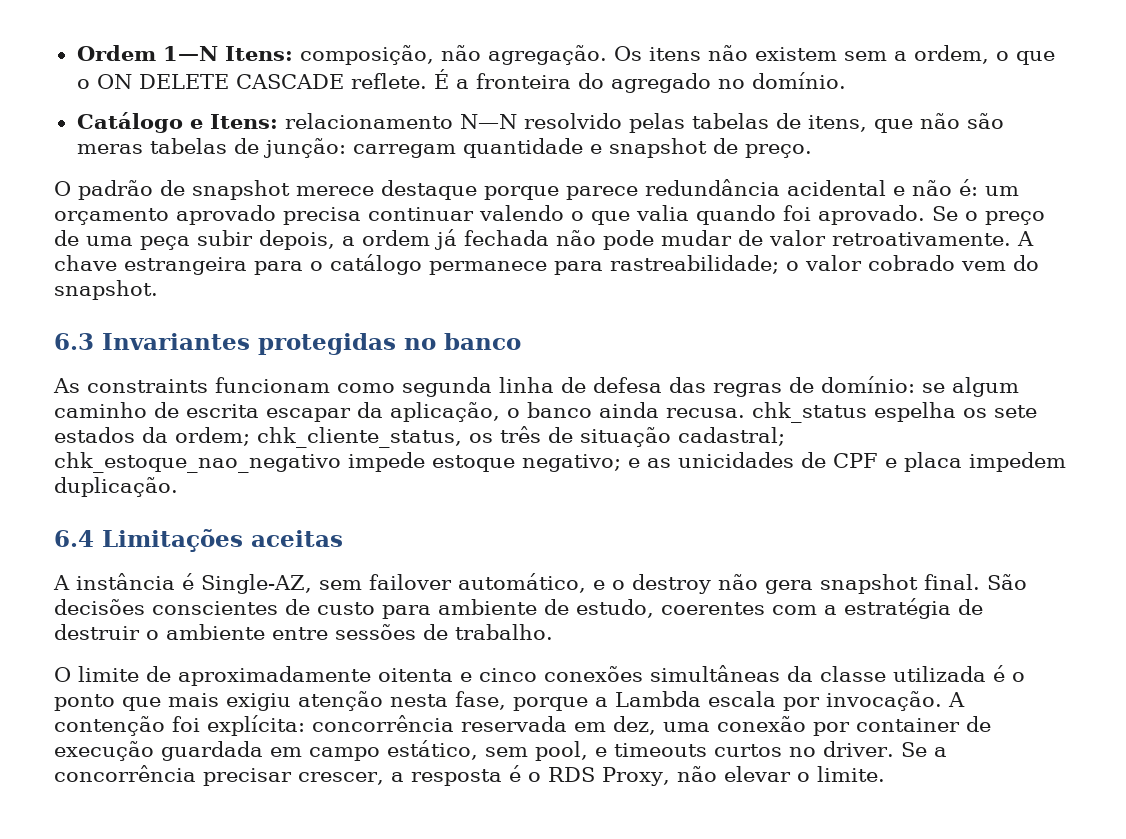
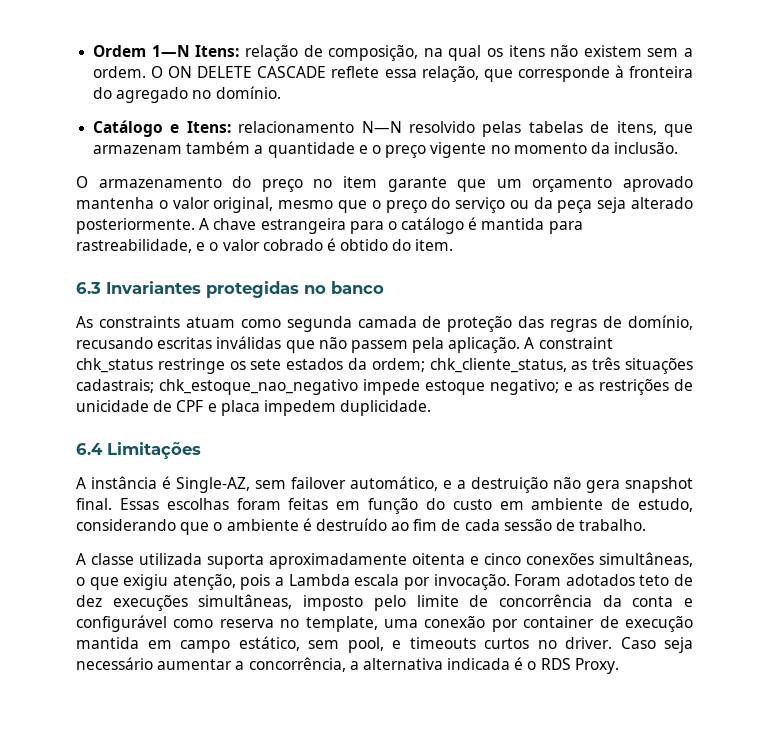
- Ordem 1—N Itens: composição, não agregação. Os itens não existem sem a ordem, o que o ON DELETE CASCADE reflete. É a fronteira do agregado no domínio.
+ Ordem 1—N Itens: relação de composição, na qual os itens não existem sem a ordem. O ON DELETE CASCADE reflete essa relação, que corresponde à fronteira do agregado no domínio.
- Catálogo e Itens: relacionamento N—N resolvido pelas tabelas de itens, que não são meras tabelas de junção: carregam quantidade e snapshot de preço.
- O padrão de snapshot merece destaque porque parece redundância acidental e não é: um orçamento aprovado precisa continuar valendo o que valia quando foi aprovado. Se o preço de uma peça subir depois, a ordem já fechada não pode mudar de valor retroativamente.
+ Catálogo e Itens: relacionamento N—N resolvido pelas tabelas de itens, que armazenam também a quantidade e o preço vigente no momento da inclusão.
+ O armazenamento do preço no item garante que um orçamento aprovado mantenha o valor original, mesmo que o preço do serviço ou da peça seja alterado posteriormente.
- A chave estrangeira para o catálogo permanece para rastreabilidade; o valor cobrado vem do snapshot.
+ A chave estrangeira para o catálogo é mantida para rastreabilidade, e o valor cobrado é obtido do item.
- As constraints funcionam como segunda linha de defesa das regras de domínio: se algum caminho de escrita escapar da aplicação, o banco ainda recusa. chk_status espelha os sete estados da ordem; chk_cliente_status, os três de situação cadastral; chk_estoque_nao_negativo impede estoque negativo; e as unicidades de CPF e placa impedem duplicação.
+ As constraints atuam como segunda camada de proteção das regras de domínio, recusando escritas inválidas que não passem pela aplicação. A constraint chk_status restringe os sete estados da ordem; chk_cliente_status, as três situações cadastrais; chk_estoque_nao_negativo impede estoque negativo; e as restrições de unicidade de CPF e placa impedem duplicidade.
- 6.4 Limitações aceitas
+ 6.4 Limitações
- A instância é Single-AZ, sem failover automático, e o destroy não gera snapshot final.
+ A instância é Single-AZ, sem failover automático, e a destruição não gera snapshot final.
- São decisões conscientes de custo para ambiente de estudo, coerentes com a estratégia de destruir o ambiente entre sessões de trabalho.
- O limite de aproximadamente oitenta e cinco conexões simultâneas da classe utilizada é o ponto que mais exigiu atenção nesta fase, porque a Lambda escala por invocação.
+ Essas escolhas foram feitas em função do custo em ambiente de estudo, considerando que o ambiente é destruído ao fim de cada sessão de trabalho.
+ A classe utilizada suporta aproximadamente oitenta e cinco conexões simultâneas, o que exigiu atenção, pois a Lambda escala por invocação.
- A contenção foi explícita: concorrência reservada em dez, uma conexão por container de execução guardada em campo estático, sem pool, e timeouts curtos no driver.
+ Foram adotados teto de dez execuções simultâneas, imposto pelo limite de concorrência da conta e configurável como reserva no template, uma conexão por container de execução mantida em campo estático, sem pool, e timeouts curtos no driver.
- Se a concorrência precisar crescer, a resposta é o RDS Proxy, não elevar o limite.
+ Caso seja necessário aumentar a concorrência, a alternativa indicada é o RDS Proxy.

